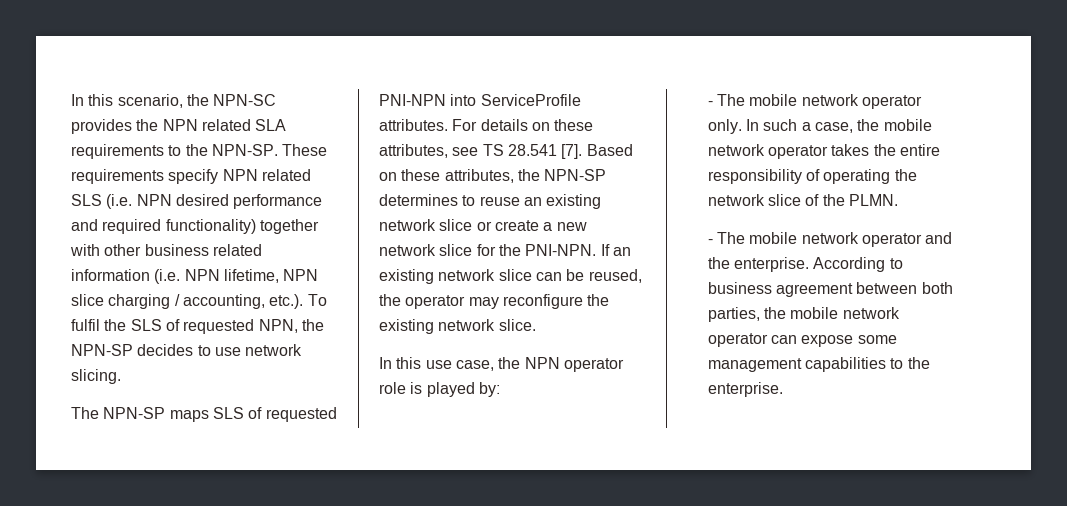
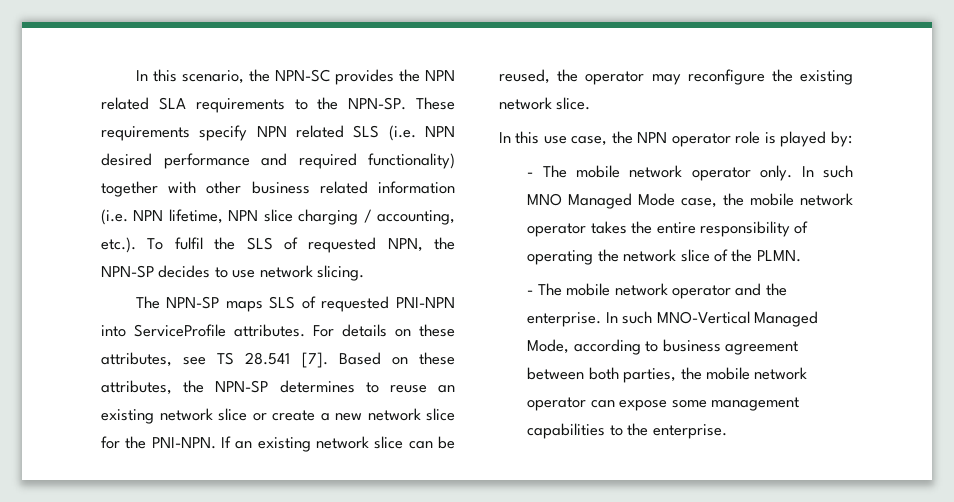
- In such a case, the mobile network operator takes the entire responsibility of operating the network slice of the PLMN.
+ In such MNO Managed Mode case, the mobile network operator takes the entire responsibility of operating the network slice of the PLMN.
- According to business agreement between both parties, the mobile network operator can expose some management capabilities to the enterprise.
+ In such MNO-Vertical Managed Mode, according to business agreement between both parties, the mobile network operator can expose some management capabilities to the enterprise.

